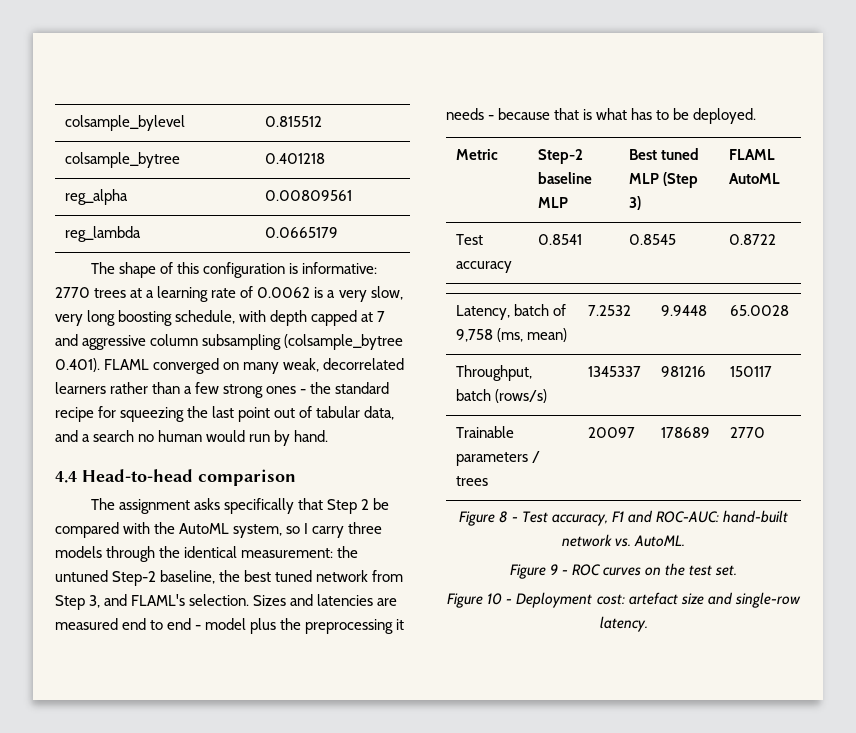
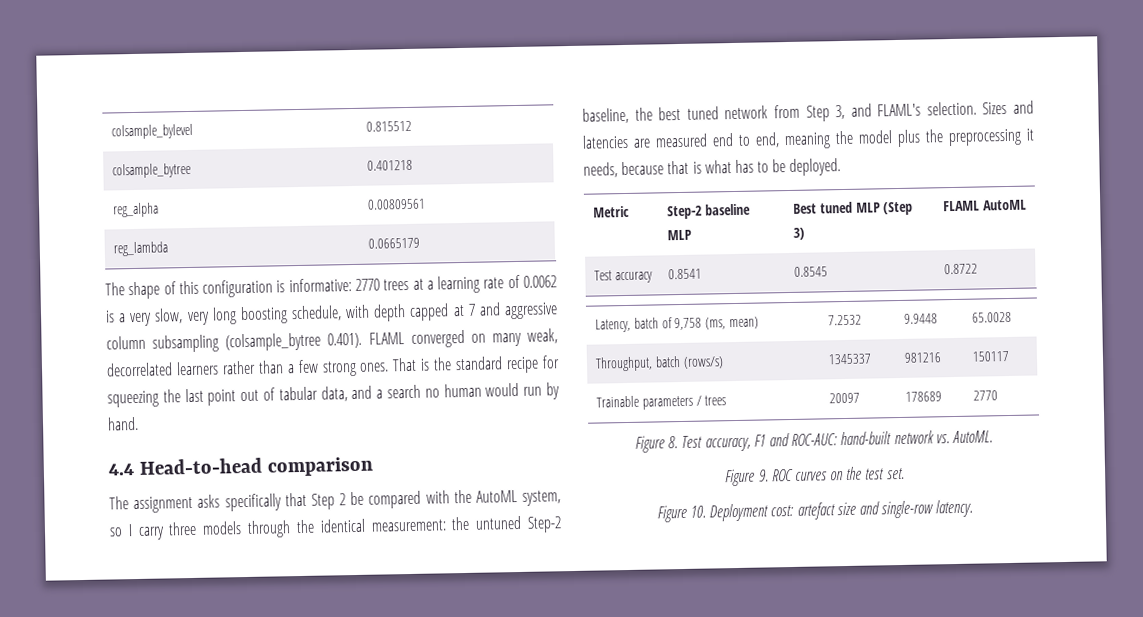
- 2770 trees at a learning rate of 0.0062 is a very slow, very long boosting schedule, with depth capped at 7 and aggressive column subsampling (colsample_bytree 0.401). FLAML converged on many weak, decorrelated learners rather than a few strong ones - the standard recipe for squeezing the last point out of tabular data, and a search no human would run by hand.
+ 2770 trees at a learning rate of 0.0062 is a very slow, very long boosting schedule, with depth capped at 7 and aggressive column subsampling (colsample_bytree 0.401). FLAML converged on many weak, decorrelated learners rather than a few strong ones. That is the standard recipe for squeezing the last point out of tabular data, and a search no human would run by hand.
- Sizes and latencies are measured end to end - model plus the preprocessing it needs - because that is what has to be deployed.
+ Sizes and latencies are measured end to end, meaning the model plus the preprocessing it needs, because that is what has to be deployed.
- Figure 8 - Test accuracy, F1 and ROC-AUC: hand-built network vs. AutoML.
+ Figure 8. Test accuracy, F1 and ROC-AUC: hand-built network vs. AutoML.
- Figure 9 - ROC curves on the test set.
+ Figure 9. ROC curves on the test set.
- Figure 10 - Deployment cost: artefact size and single-row latency.
+ Figure 10. Deployment cost: artefact size and single-row latency.

